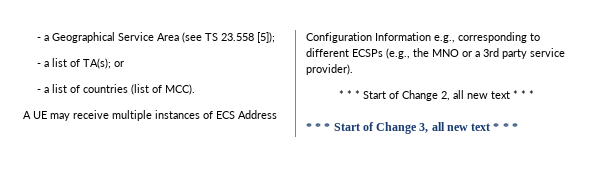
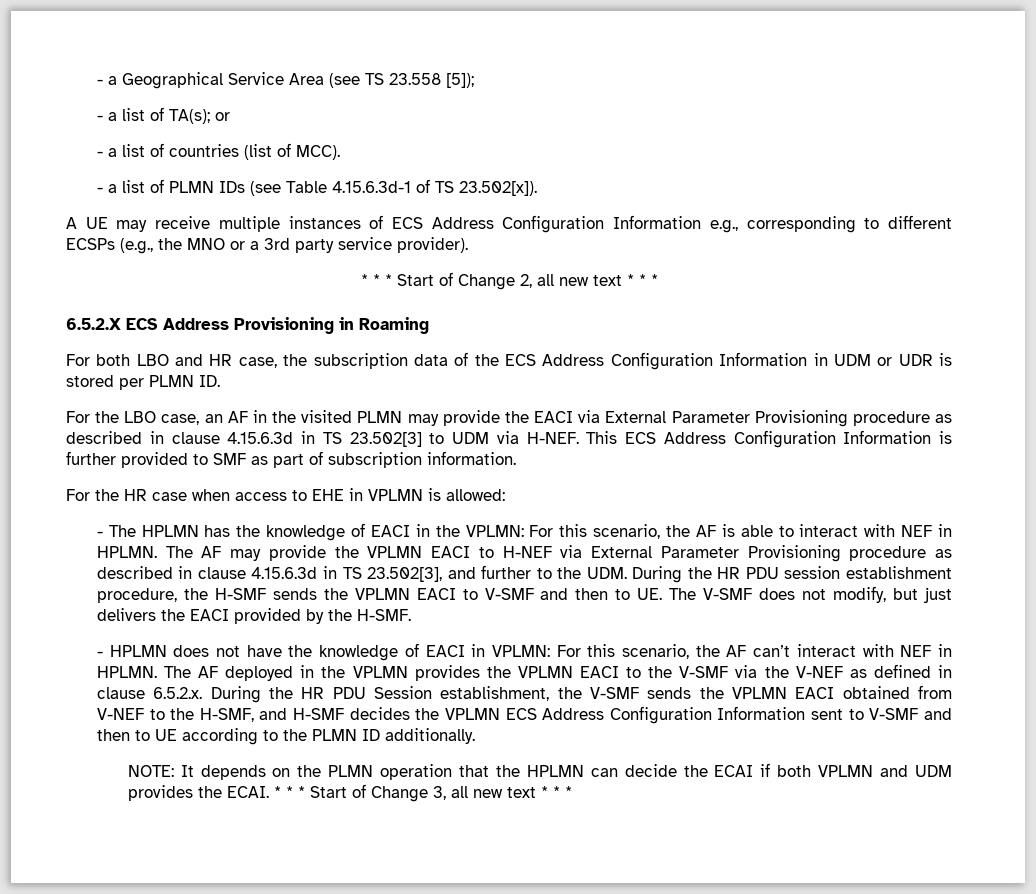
+ - a list of PLMN IDs (see Table 4.15.6.3d-1 of TS 23.502[x]).
+ 6.5.2.X ECS Address Provisioning in Roaming
+ For both LBO and HR case, the subscription data of the ECS Address Configuration Information in UDM or UDR is stored per PLMN ID.
+ For the LBO case, an AF in the visited PLMN may provide the EACI via External Parameter Provisioning procedure as described in clause 4.15.6.3d in TS 23.502[3] to UDM via H-NEF. This ECS Address Configuration Information is further provided to SMF as part of subscription information.
+ For the HR case when access to EHE in VPLMN is allowed:
+ - The HPLMN has the knowledge of EACI in the VPLMN: For this scenario, the AF is able to interact with NEF in HPLMN. The AF may provide the VPLMN EACI to H-NEF via External Parameter Provisioning procedure as described in clause 4.15.6.3d in TS 23.502[3], and further to the UDM. During the HR PDU session establishment procedure, the H-SMF sends the VPLMN EACI to V-SMF and then to UE. The V-SMF does not modify, but just delivers the EACI provided by the H-SMF.
+ - HPLMN does not have the knowledge of EACI in VPLMN: For this scenario, the AF can’t interact with NEF in HPLMN. The AF deployed in the VPLMN provides the VPLMN EACI to the V-SMF via the V-NEF as defined in clause 6.5.2.x. During the HR PDU Session establishment, the V-SMF sends the VPLMN EACI obtained from V-NEF to the H-SMF, and H-SMF decides the VPLMN ECS Address Configuration Information sent to V-SMF and then to UE according to the PLMN ID additionally.
+ NOTE: It depends on the PLMN operation that the HPLMN can decide the ECAI if both VPLMN and UDM provides the ECAI.

